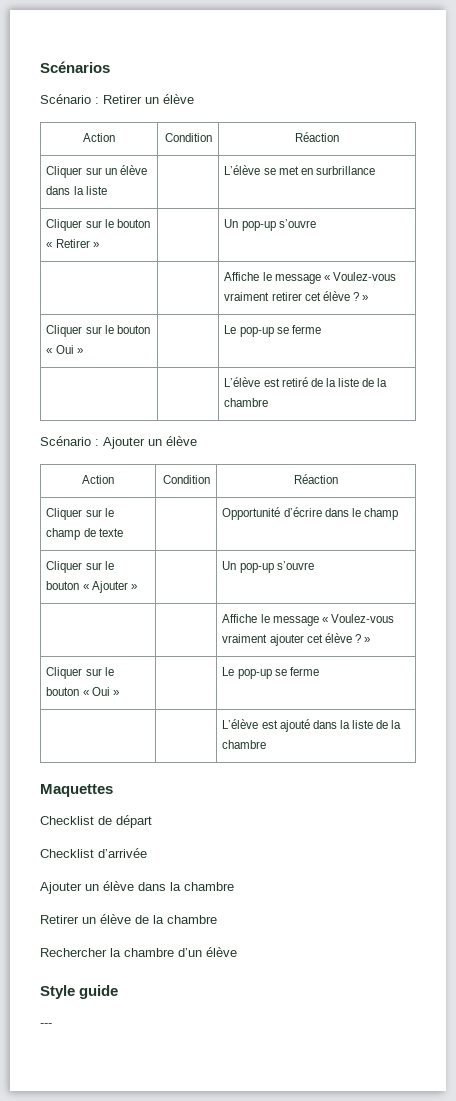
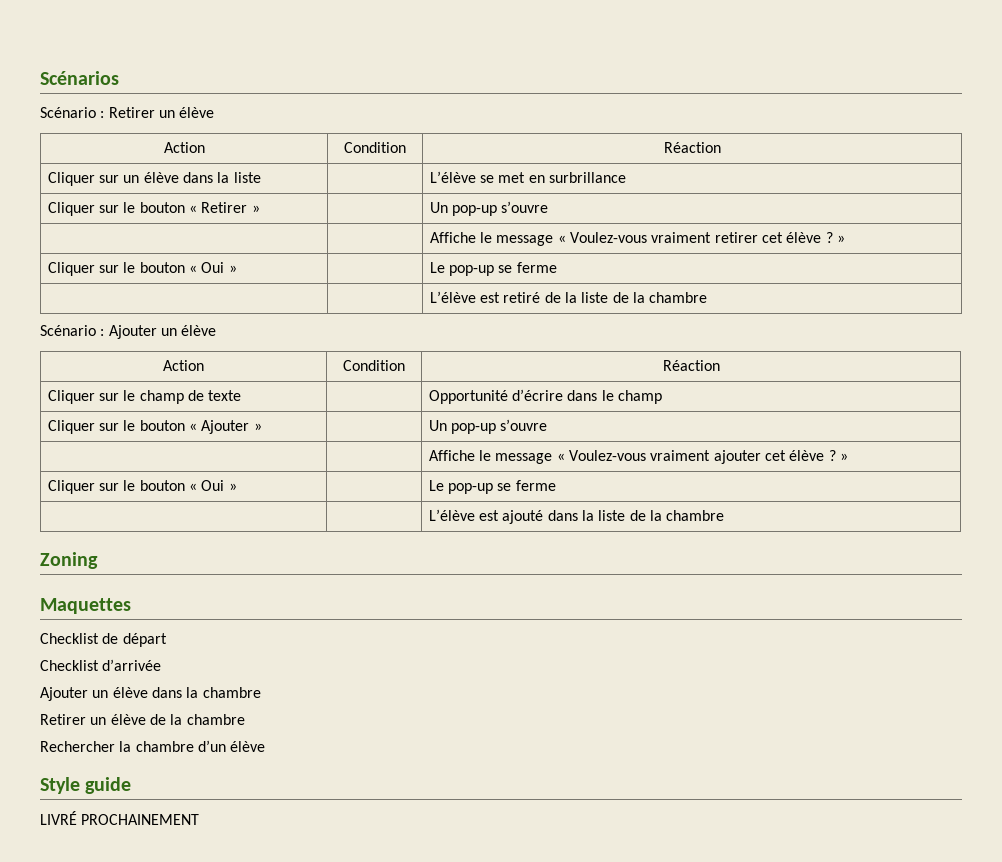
+ Zoning
- ---
+ LIVRÉ PROCHAINEMENT

